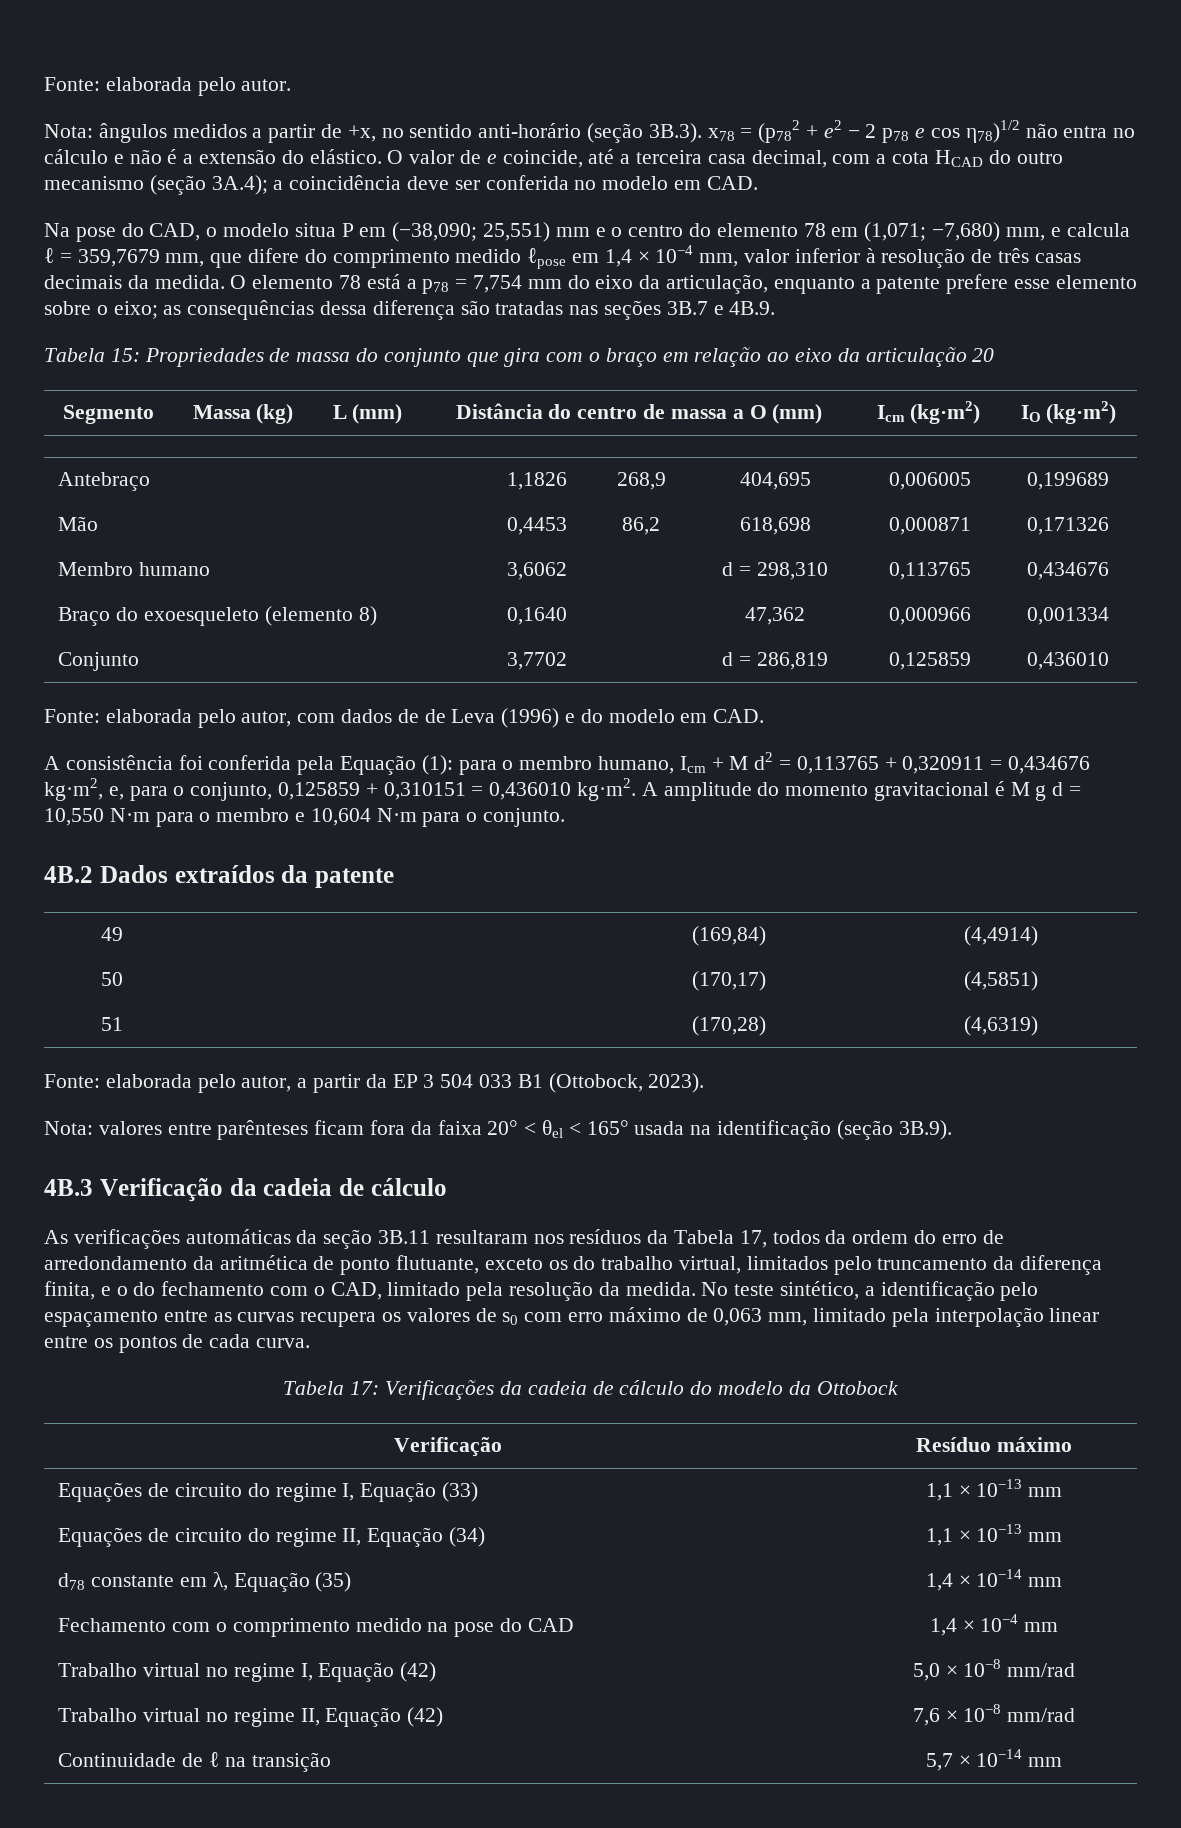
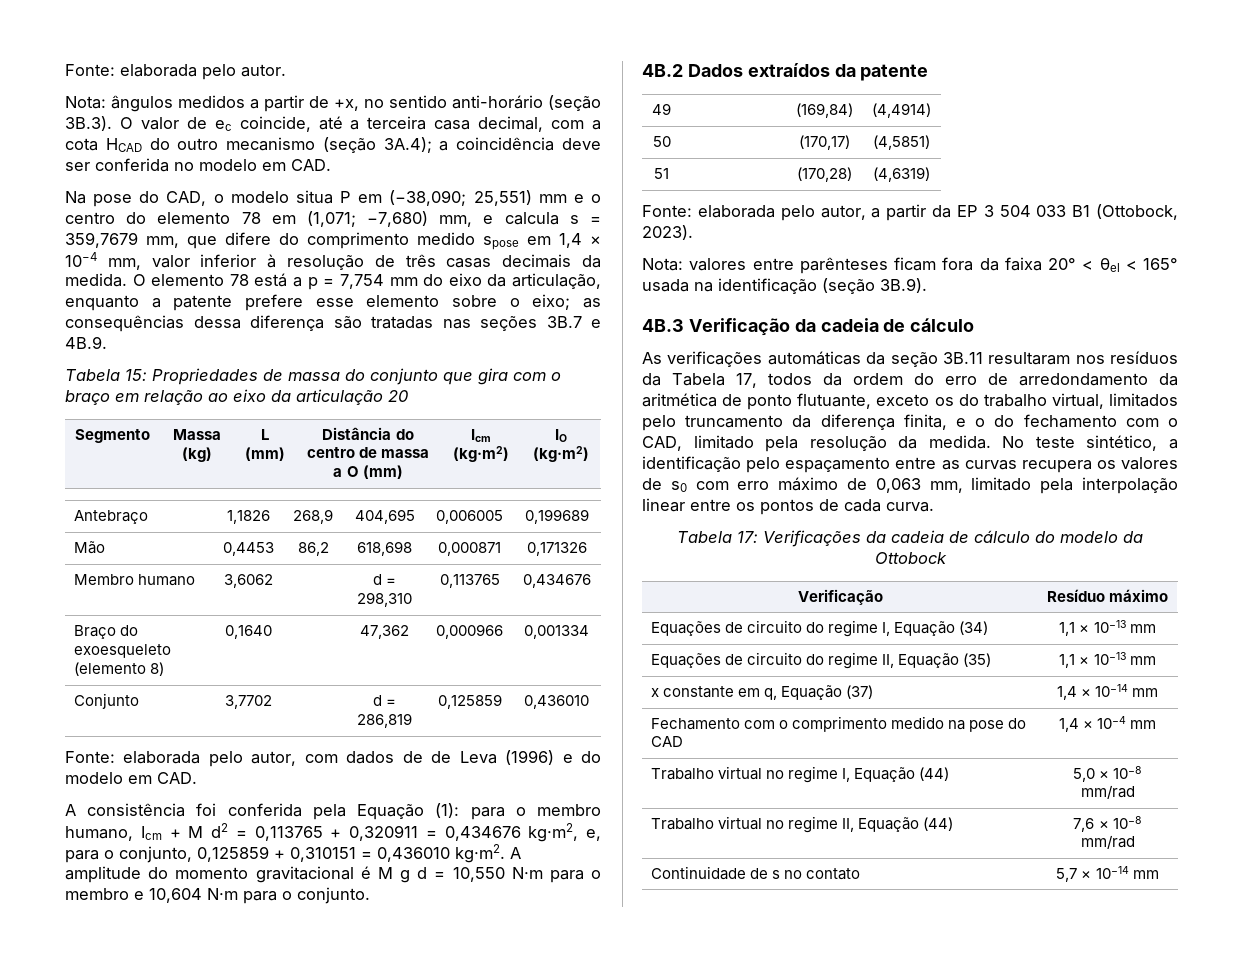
- Nota: ângulos medidos a partir de +x, no sentido anti-horário (seção 3B.3). x78 = (p782 + e2 − 2 p78 e cos η78)1/2 não entra no cálculo e não é a extensão do elástico. O valor de e coincide, até a terceira casa decimal, com a cota HCAD do outro mecanismo (seção 3A.4); a coincidência deve ser conferida no modelo em CAD.
+ Nota: ângulos medidos a partir de +x, no sentido anti-horário (seção 3B.3). O valor de ec coincide, até a terceira casa decimal, com a cota HCAD do outro mecanismo (seção 3A.4); a coincidência deve ser conferida no modelo em CAD.
- Na pose do CAD, o modelo situa P em (−38,090; 25,551) mm e o centro do elemento 78 em (1,071; −7,680) mm, e calcula ℓ = 359,7679 mm, que difere do comprimento medido ℓpose em 1,4 × 10−4 mm, valor inferior à resolução de três casas decimais da medida.
+ Na pose do CAD, o modelo situa P em (−38,090; 25,551) mm e o centro do elemento 78 em (1,071; −7,680) mm, e calcula s = 359,7679 mm, que difere do comprimento medido spose em 1,4 × 10−4 mm, valor inferior à resolução de três casas decimais da medida.
- O elemento 78 está a p78 = 7,754 mm do eixo da articulação, enquanto a patente prefere esse elemento sobre o eixo; as consequências dessa diferença são tratadas nas seções 3B.7 e 4B.9.
+ O elemento 78 está a p = 7,754 mm do eixo da articulação, enquanto a patente prefere esse elemento sobre o eixo; as consequências dessa diferença são tratadas nas seções 3B.7 e 4B.9.
- Equações de circuito do regime I, Equação (33) | 1,1 × 10−13 mm
+ Equações de circuito do regime I, Equação (34) | 1,1 × 10−13 mm
- Equações de circuito do regime II, Equação (34) | 1,1 × 10−13 mm
- d78 constante em λ, Equação (35) | 1,4 × 10−14 mm
+ Equações de circuito do regime II, Equação (35) | 1,1 × 10−13 mm
+ x constante em q, Equação (37) | 1,4 × 10−14 mm
- Trabalho virtual no regime I, Equação (42) | 5,0 × 10−8 mm/rad
+ Trabalho virtual no regime I, Equação (44) | 5,0 × 10−8 mm/rad
- Trabalho virtual no regime II, Equação (42) | 7,6 × 10−8 mm/rad
+ Trabalho virtual no regime II, Equação (44) | 7,6 × 10−8 mm/rad
- Continuidade de ℓ na transição | 5,7 × 10−14 mm
+ Continuidade de s no contato | 5,7 × 10−14 mm

